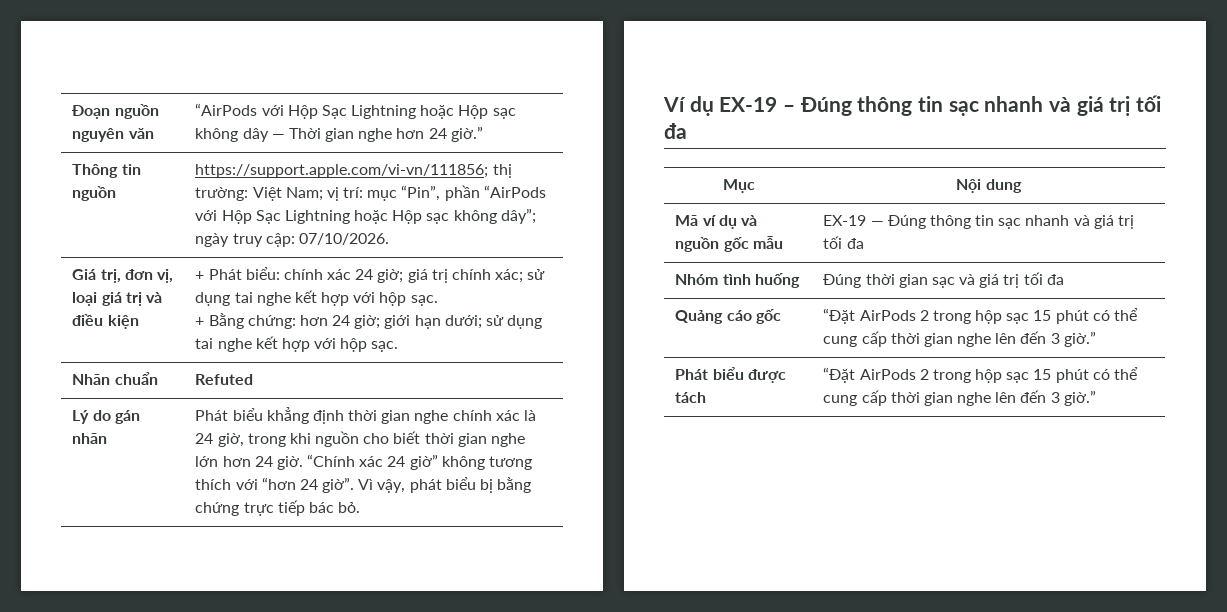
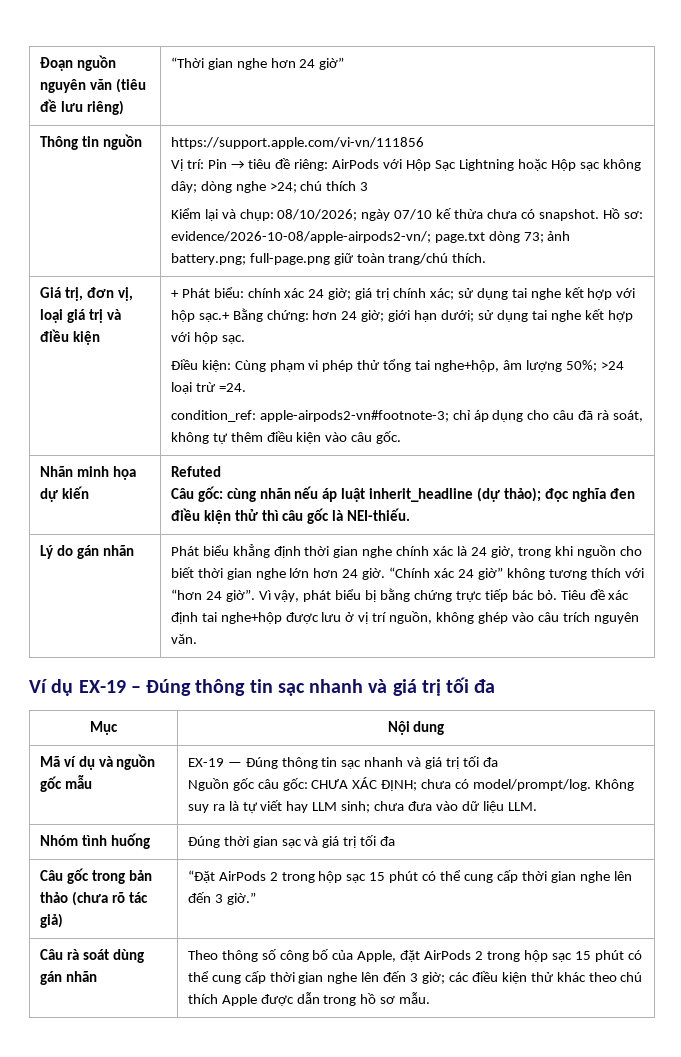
- Đoạn nguồn nguyên văn | “AirPods với Hộp Sạc Lightning hoặc Hộp sạc không dây — Thời gian nghe hơn 24 giờ.”
- Thông tin nguồn | https://support.apple.com/vi-vn/111856; thị trường: Việt Nam; vị trí: mục “Pin”, phần “AirPods với Hộp Sạc Lightning hoặc Hộp sạc không dây”; ngày truy cập: 07/10/2026.
+ Đoạn nguồn nguyên văn (tiêu đề lưu riêng) | “Thời gian nghe hơn 24 giờ”
+ Thông tin nguồn | https://support.apple.com/vi-vn/111856
+ Vị trí: Pin → tiêu đề riêng: AirPods với Hộp Sạc Lightning hoặc Hộp sạc không dây; dòng nghe >24; chú thích 3
+ Kiểm lại và chụp: 08/10/2026; ngày 07/10 kế thừa chưa có snapshot. Hồ sơ: evidence/2026-10-08/apple-airpods2-vn/; page.txt dòng 73; ảnh battery.png; full-page.png giữ toàn trang/chú thích.
- + Phát biểu: chính xác 24 giờ; giá trị chính xác; sử dụng tai nghe kết hợp với hộp sạc.
- + Bằng chứng: hơn 24 giờ; giới hạn dưới; sử dụng tai nghe kết hợp với hộp sạc.
+ + Phát biểu: chính xác 24 giờ; giá trị chính xác; sử dụng tai nghe kết hợp với hộp sạc.+ Bằng chứng: hơn 24 giờ; giới hạn dưới; sử dụng tai nghe kết hợp với hộp sạc.
- Nhãn chuẩn | Refuted
+ Điều kiện: Cùng phạm vi phép thử tổng tai nghe+hộp, âm lượng 50%; >24 loại trừ =24.
+ condition_ref: apple-airpods2-vn#footnote-3; chỉ áp dụng cho câu đã rà soát, không tự thêm điều kiện vào câu gốc.
+ Nhãn minh họa dự kiến | Refuted
+ Câu gốc: cùng nhãn nếu áp luật inherit_headline (dự thảo); đọc nghĩa đen điều kiện thử thì câu gốc là NEI-thiếu.
+ Tiêu đề xác định tai nghe+hộp được lưu ở vị trí nguồn, không ghép vào câu trích nguyên văn.
+ Nguồn gốc câu gốc: CHƯA XÁC ĐỊNH; chưa có model/prompt/log. Không suy ra là tự viết hay LLM sinh; chưa đưa vào dữ liệu LLM.
- Quảng cáo gốc | “Đặt AirPods 2 trong hộp sạc 15 phút có thể cung cấp thời gian nghe lên đến 3 giờ.”
+ Câu gốc trong bản thảo (chưa rõ tác giả) | “Đặt AirPods 2 trong hộp sạc 15 phút có thể cung cấp thời gian nghe lên đến 3 giờ.”
- Phát biểu được tách | “Đặt AirPods 2 trong hộp sạc 15 phút có thể cung cấp thời gian nghe lên đến 3 giờ.”
+ Câu rà soát dùng gán nhãn | Theo thông số công bố của Apple, đặt AirPods 2 trong hộp sạc 15 phút có thể cung cấp thời gian nghe lên đến 3 giờ; các điều kiện thử khác theo chú thích Apple được dẫn trong hồ sơ mẫu.

